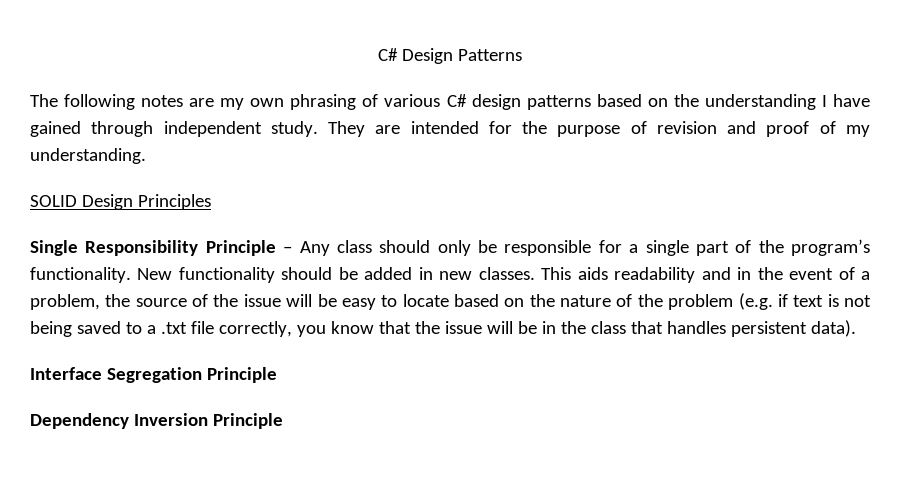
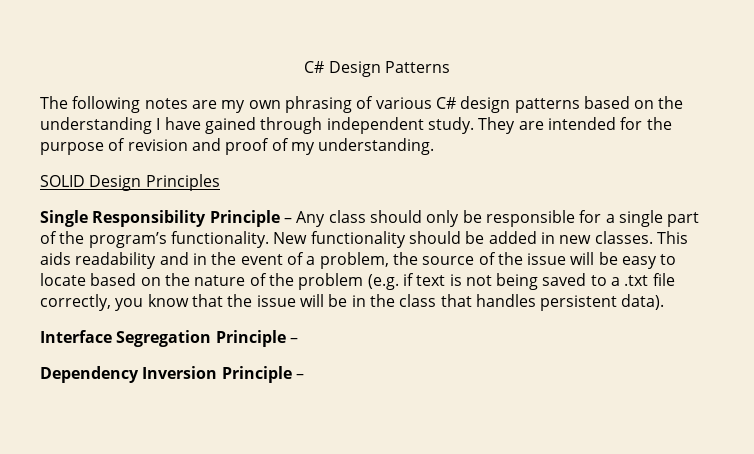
- Interface Segregation Principle
+ Interface Segregation Principle –
- Dependency Inversion Principle
+ Dependency Inversion Principle –

